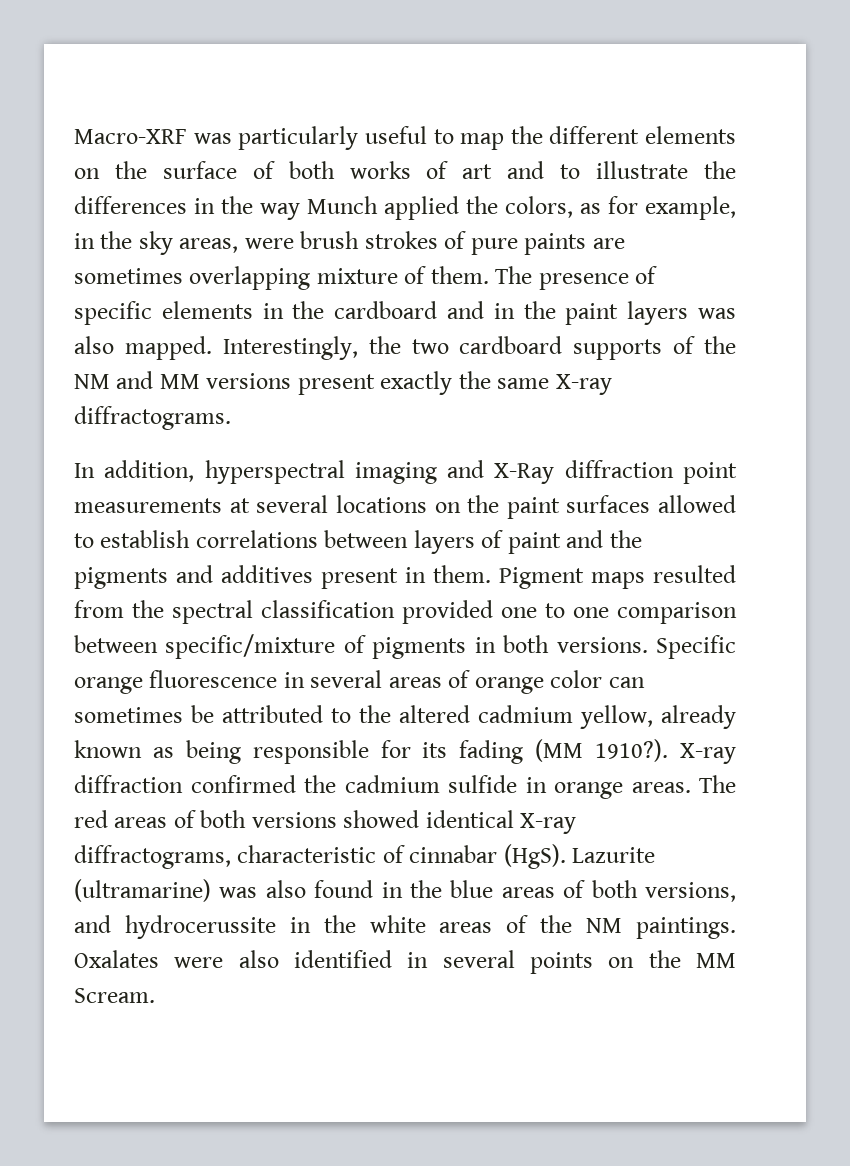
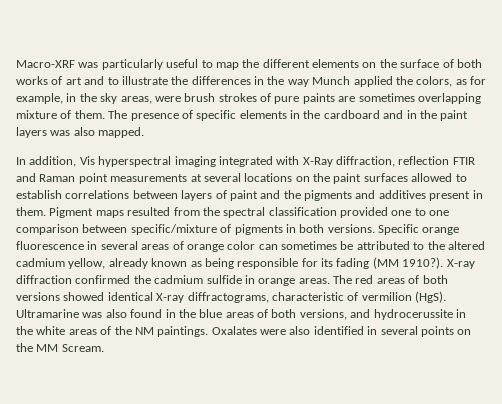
- Interestingly, the two cardboard supports of the NM and MM versions present exactly the same X-ray diffractograms.
- In addition, hyperspectral imaging and X-Ray diffraction point measurements at several locations on the paint surfaces allowed to establish correlations between layers of paint and the pigments and additives present in them.
+ In addition, Vis hyperspectral imaging integrated with X-Ray diffraction, reflection FTIR and Raman point measurements at several locations on the paint surfaces allowed to establish correlations between layers of paint and the pigments and additives present in them.
- The red areas of both versions showed identical X-ray diffractograms, characteristic of cinnabar (HgS). Lazurite (ultramarine) was also found in the blue areas of both versions, and hydrocerussite in the white areas of the NM paintings.
+ The red areas of both versions showed identical X-ray diffractograms, characteristic of vermilion (HgS). Ultramarine was also found in the blue areas of both versions, and hydrocerussite in the white areas of the NM paintings.

